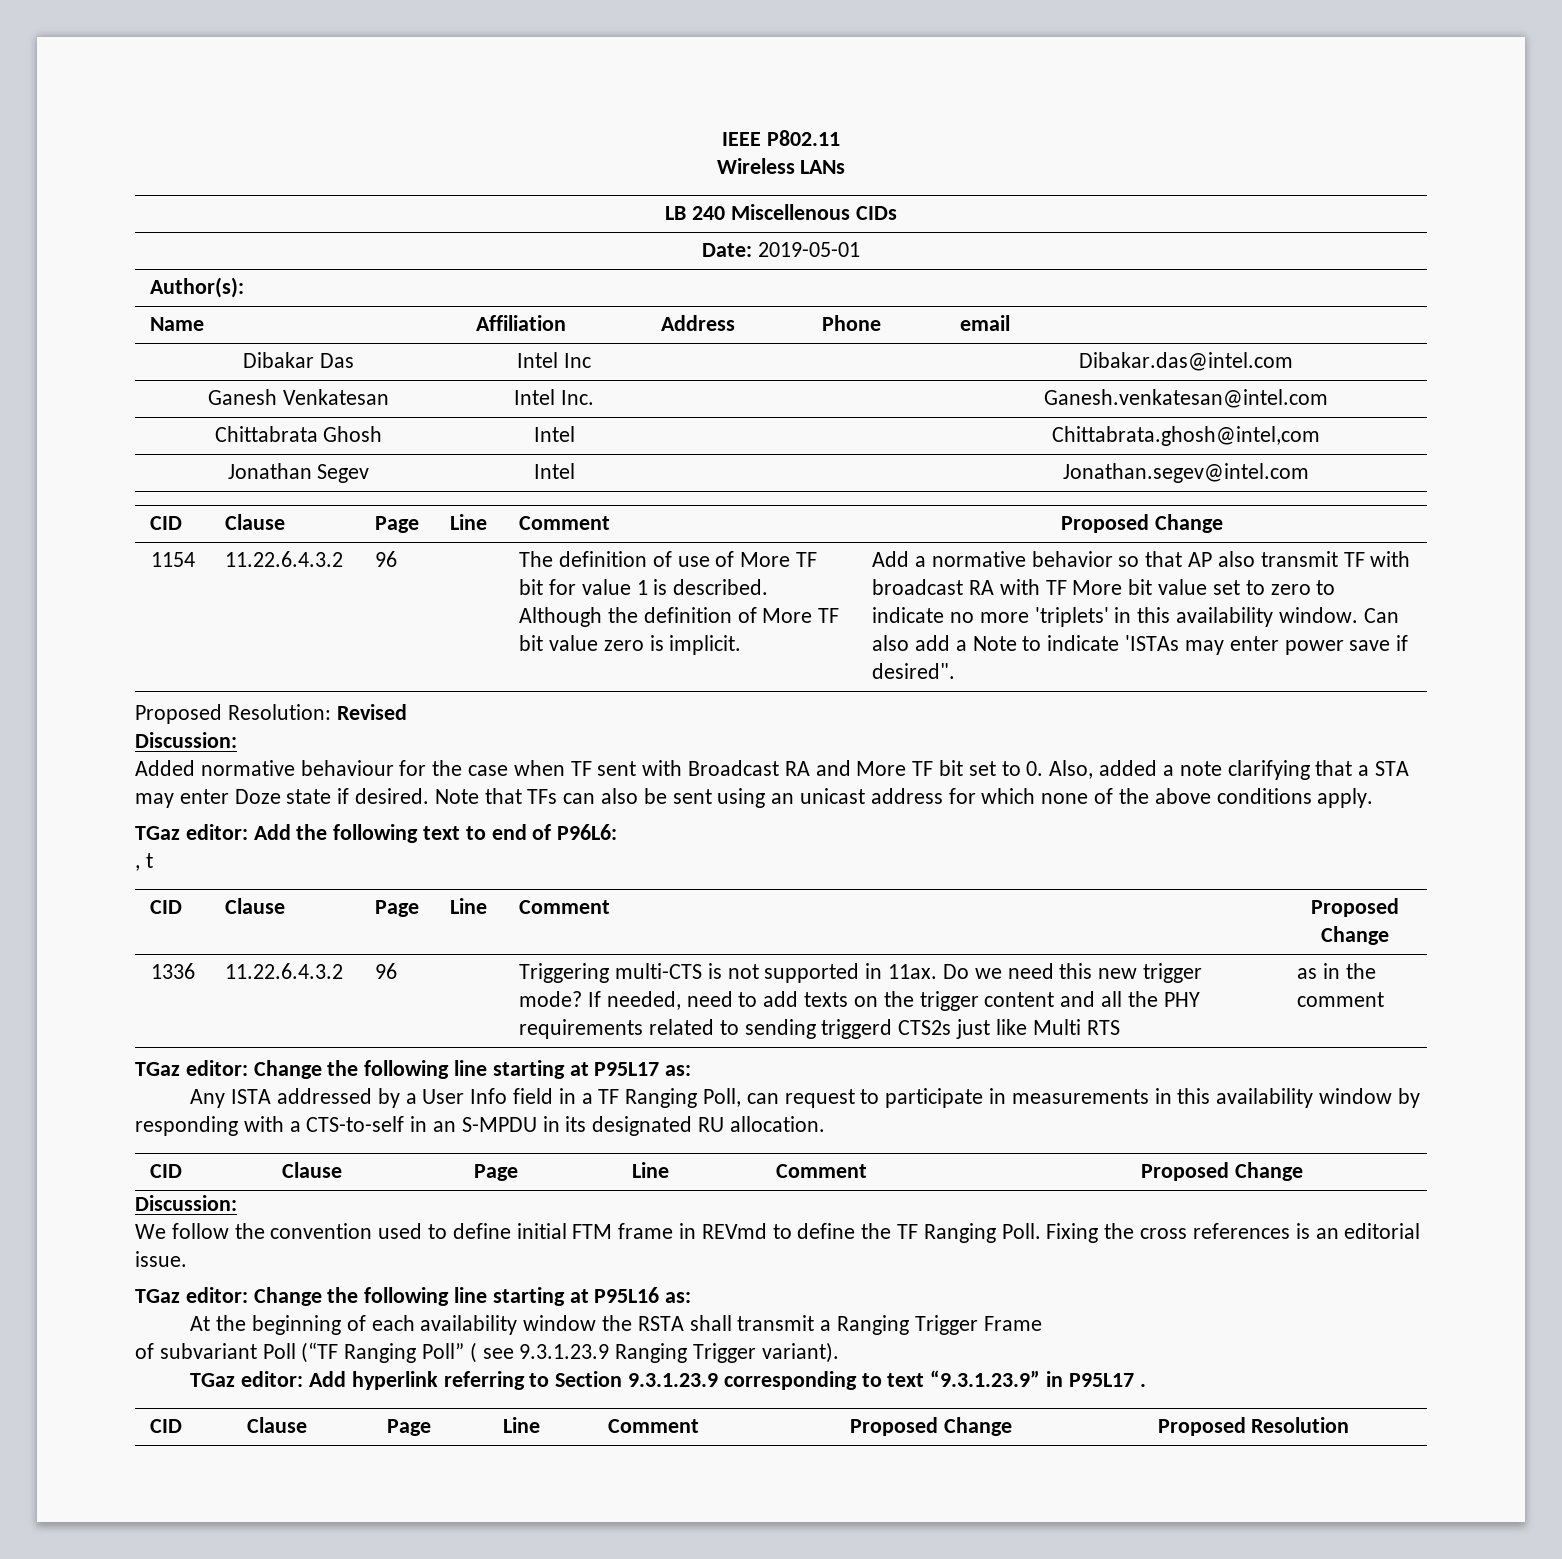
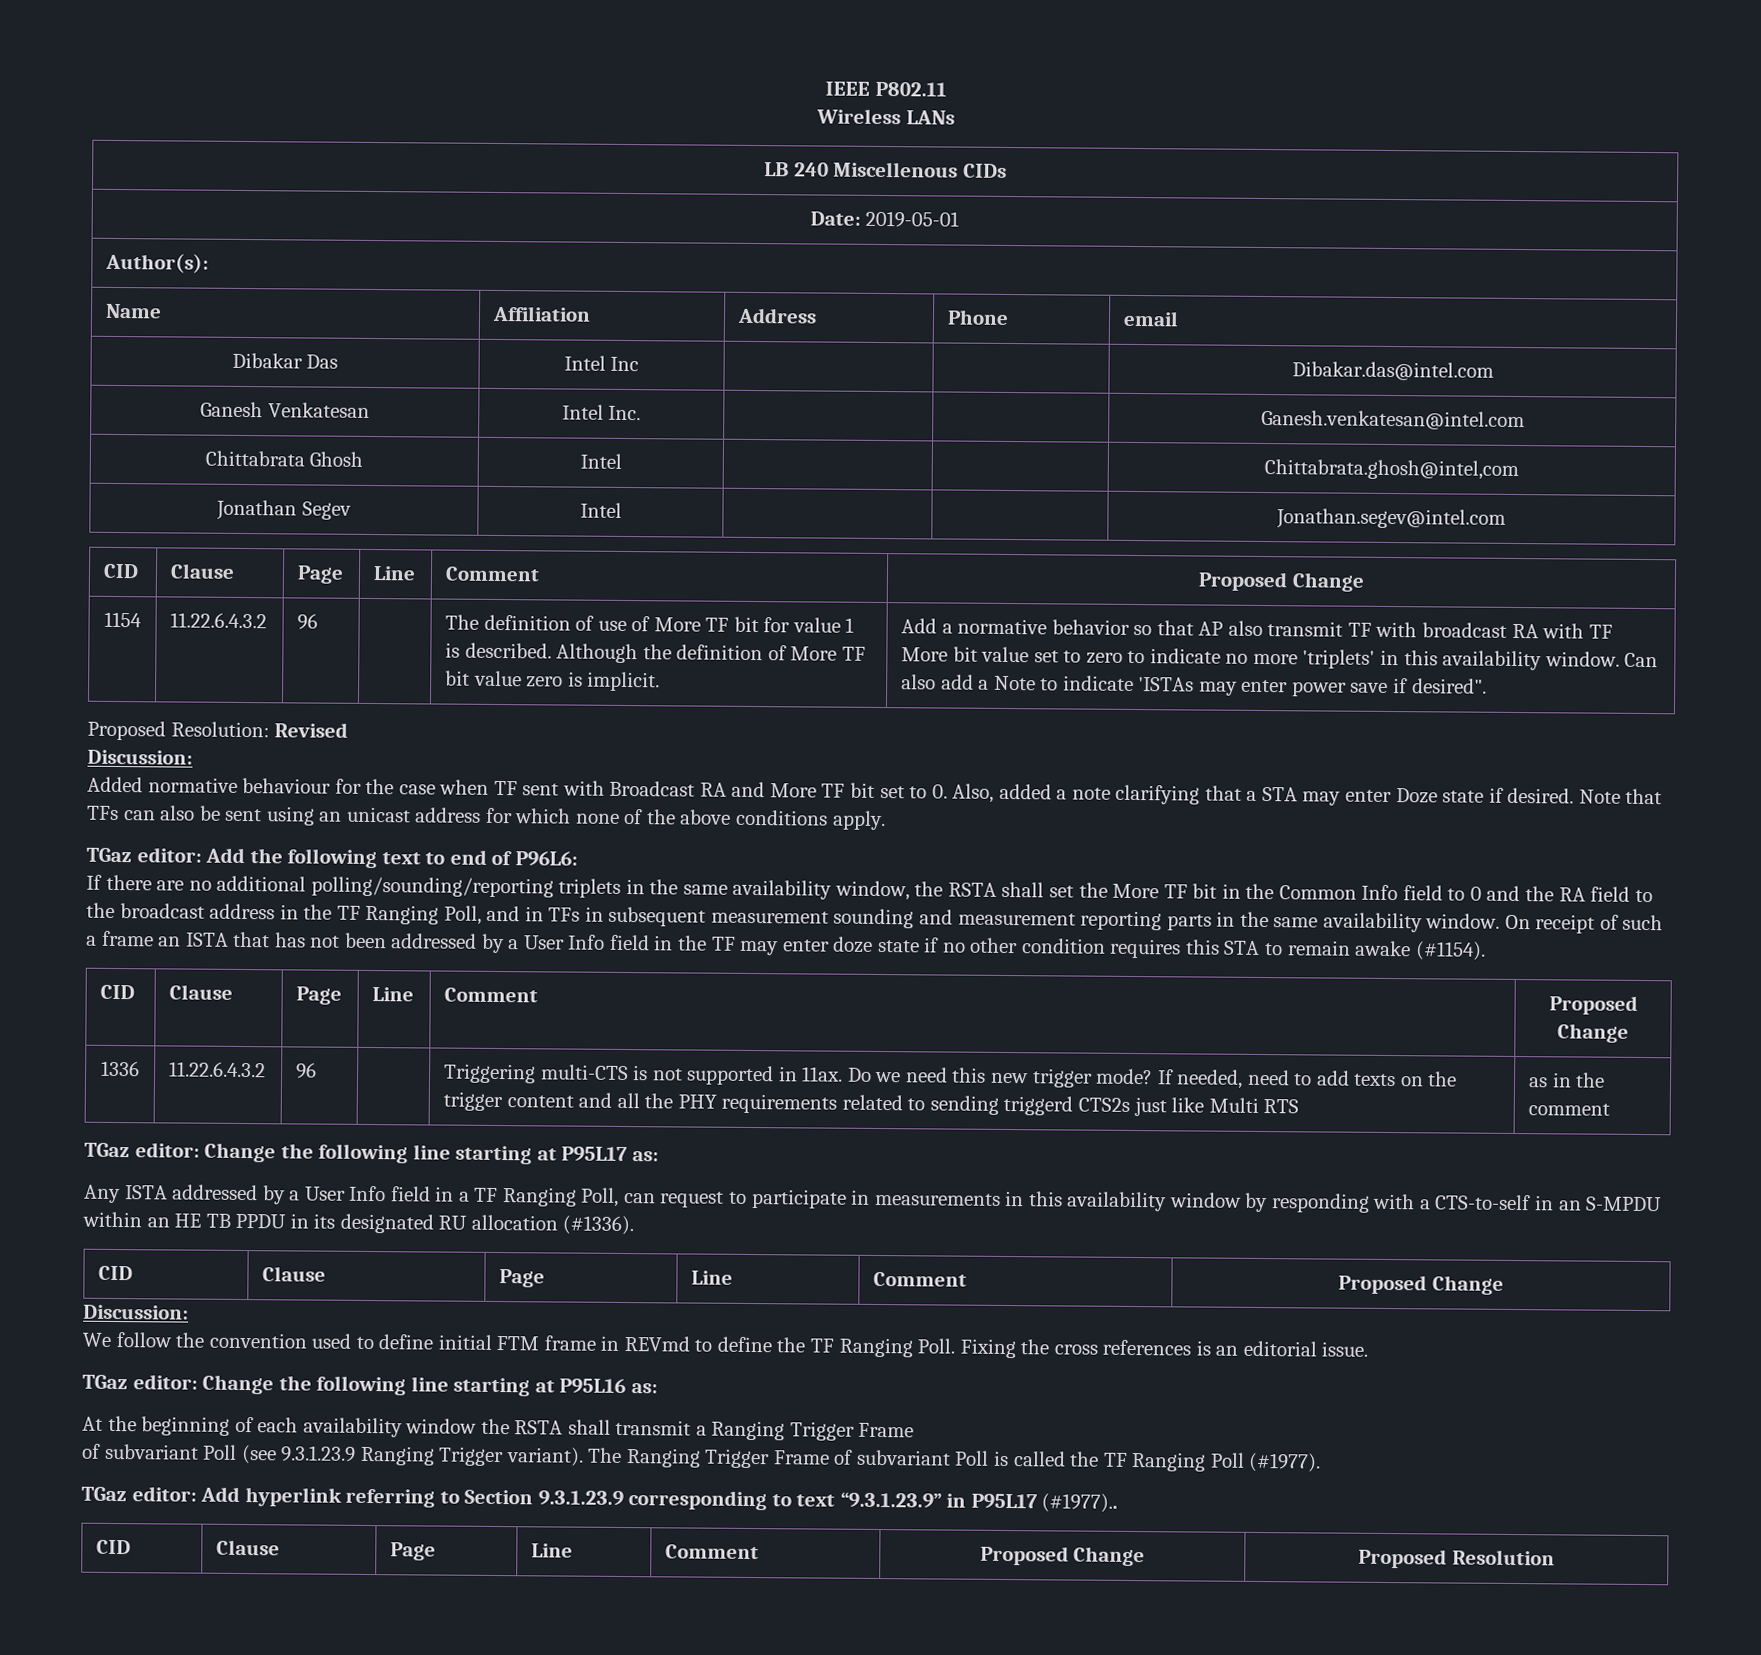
- , t
+ If there are no additional polling/sounding/reporting triplets in the same availability window, the RSTA shall set the More TF bit in the Common Info field to 0 and the RA field to the broadcast address in the TF Ranging Poll, and in TFs in subsequent measurement sounding and measurement reporting parts in the same availability window. On receipt of such a frame an ISTA that has not been addressed by a User Info field in the TF may enter doze state if no other condition requires this STA to remain awake (#1154).
- Any ISTA addressed by a User Info field in a TF Ranging Poll, can request to participate in measurements in this availability window by responding with a CTS-to-self in an S-MPDU in its designated RU allocation.
+ Any ISTA addressed by a User Info field in a TF Ranging Poll, can request to participate in measurements in this availability window by responding with a CTS-to-self in an S-MPDU within an HE TB PPDU in its designated RU allocation (#1336).
- of subvariant Poll (“TF Ranging Poll” ( see 9.3.1.23.9 Ranging Trigger variant).
+ of subvariant Poll (see 9.3.1.23.9 Ranging Trigger variant). The Ranging Trigger Frame of subvariant Poll is called the TF Ranging Poll (#1977).
- TGaz editor: Add hyperlink referring to Section 9.3.1.23.9 corresponding to text “9.3.1.23.9” in P95L17 .
+ TGaz editor: Add hyperlink referring to Section 9.3.1.23.9 corresponding to text “9.3.1.23.9” in P95L17 (#1977)..

